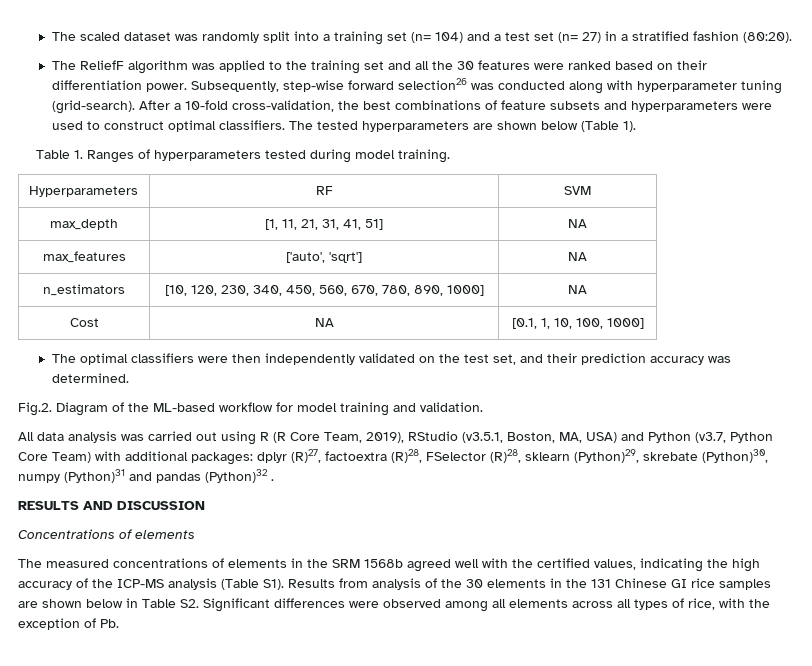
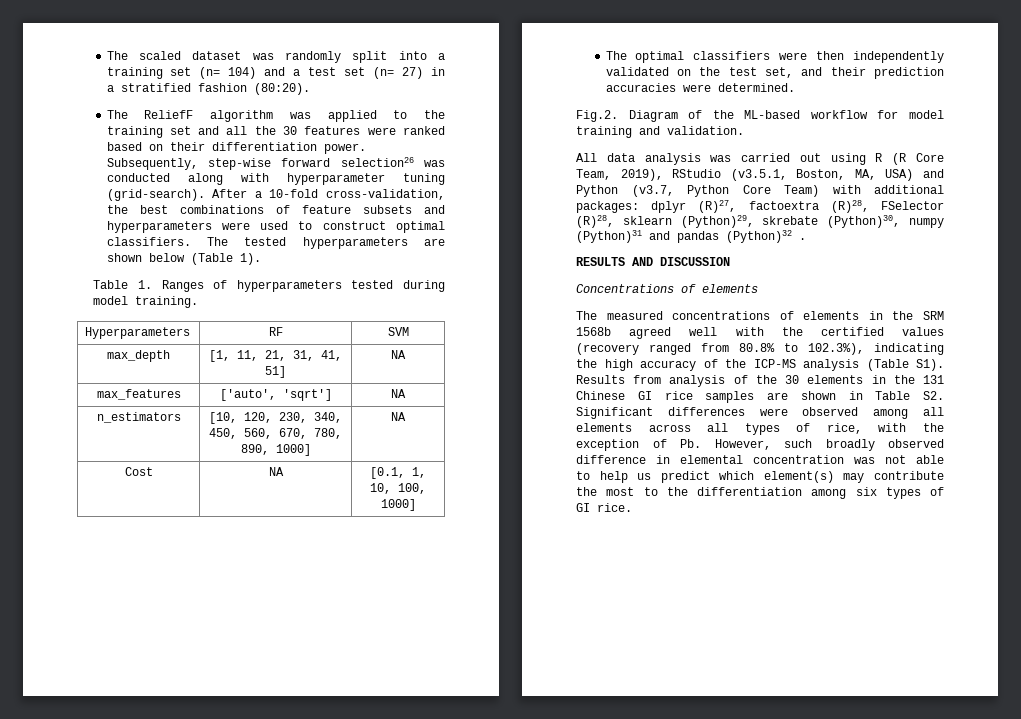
- The optimal classifiers were then independently validated on the test set, and their prediction accuracy was determined.
+ The optimal classifiers were then independently validated on the test set, and their prediction accuracies were determined.
- The measured concentrations of elements in the SRM 1568b agreed well with the certified values, indicating the high accuracy of the ICP-MS analysis (Table S1). Results from analysis of the 30 elements in the 131 Chinese GI rice samples are shown below in Table S2. Significant differences were observed among all elements across all types of rice, with the exception of Pb.
+ The measured concentrations of elements in the SRM 1568b agreed well with the certified values (recovery ranged from 80.8% to 102.3%), indicating the high accuracy of the ICP-MS analysis (Table S1). Results from analysis of the 30 elements in the 131 Chinese GI rice samples are shown in Table S2. Significant differences were observed among all elements across all types of rice, with the exception of Pb. However, such broadly observed difference in elemental concentration was not able to help us predict which element(s) may contribute the most to the differentiation among six types of GI rice.

